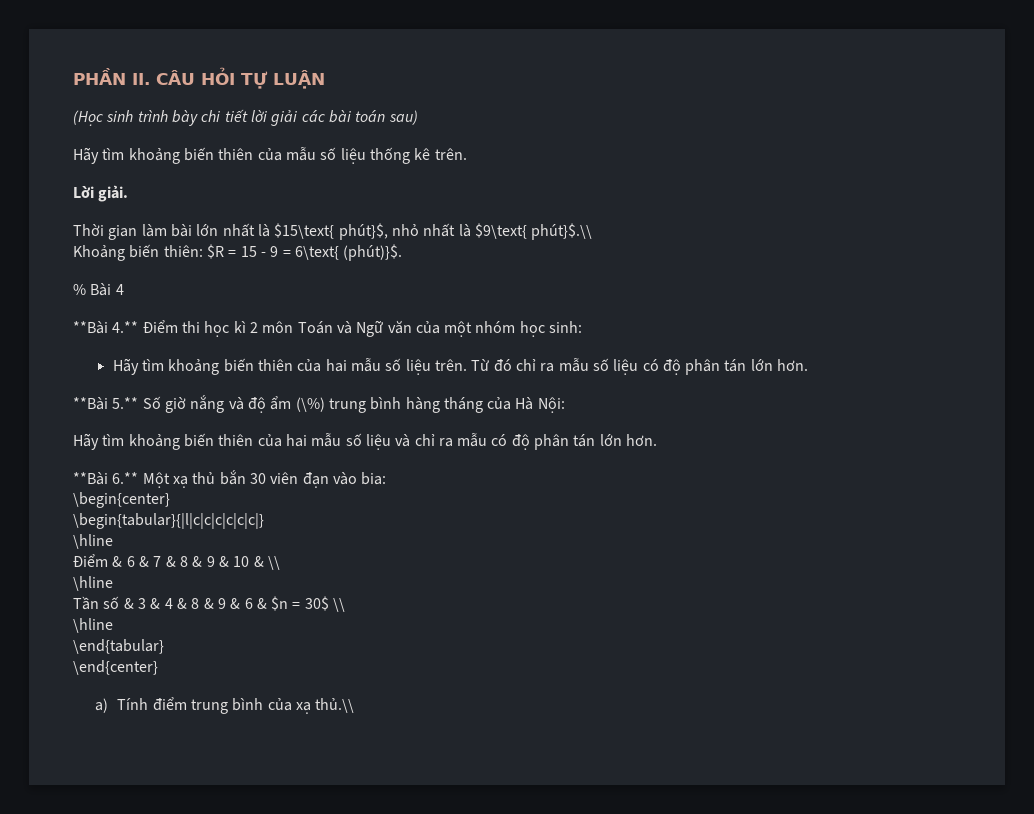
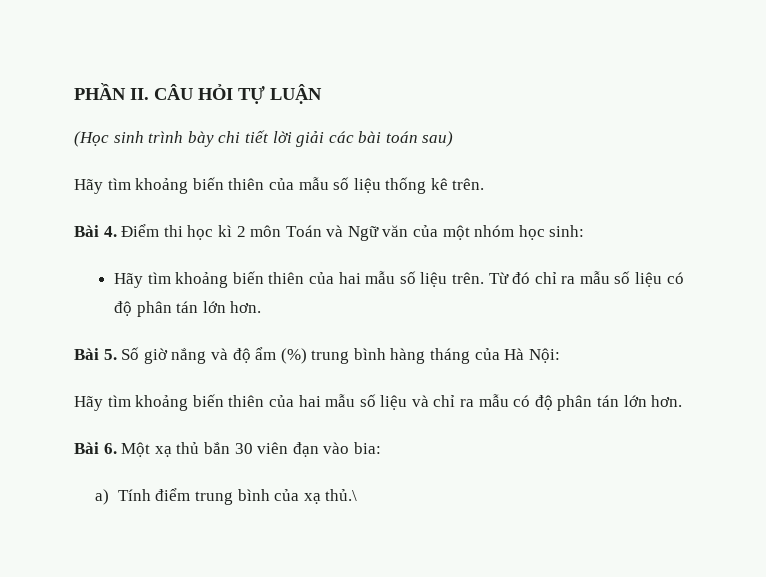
- Lời giải.
- Thời gian làm bài lớn nhất là $15\text{ phút}$, nhỏ nhất là $9\text{ phút}$.\\
- Khoảng biến thiên: $R = 15 - 9 = 6\text{ (phút)}$.
- % Bài 4
- **Bài 4.** Điểm thi học kì 2 môn Toán và Ngữ văn của một nhóm học sinh:
+ Bài 4. Điểm thi học kì 2 môn Toán và Ngữ văn của một nhóm học sinh:
- **Bài 5.** Số giờ nắng và độ ẩm (\%) trung bình hàng tháng của Hà Nội:
+ Bài 5. Số giờ nắng và độ ẩm (%) trung bình hàng tháng của Hà Nội:
- **Bài 6.** Một xạ thủ bắn 30 viên đạn vào bia:
+ Bài 6. Một xạ thủ bắn 30 viên đạn vào bia:
- \begin{center}
- \begin{tabular}{|l|c|c|c|c|c|c|}
- \hline
- Điểm & 6 & 7 & 8 & 9 & 10 & \\
- \hline
- Tần số & 3 & 4 & 8 & 9 & 6 & $n = 30$ \\
- \hline
- \end{tabular}
- \end{center}
- a) Tính điểm trung bình của xạ thủ.\\
+ a) Tính điểm trung bình của xạ thủ.\

